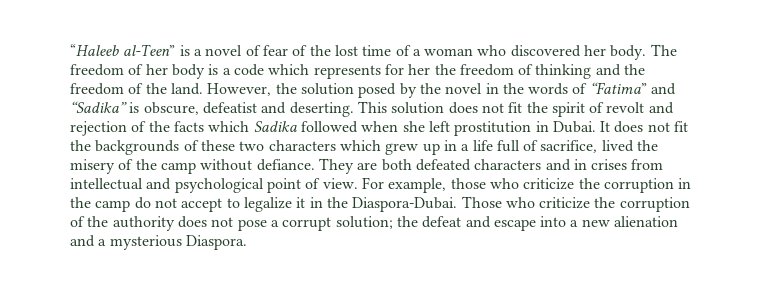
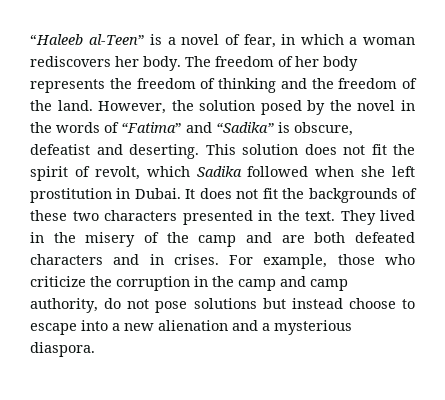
- “Haleeb al-Teen” is a novel of fear of the lost time of a woman who discovered her body.
+ “Haleeb al-Teen” is a novel of fear, in which a woman rediscovers her body.
- The freedom of her body is a code which represents for her the freedom of thinking and the freedom of the land.
+ The freedom of her body represents the freedom of thinking and the freedom of the land.
- This solution does not fit the spirit of revolt and rejection of the facts which Sadika followed when she left prostitution in Dubai.
+ This solution does not fit the spirit of revolt, which Sadika followed when she left prostitution in Dubai.
- It does not fit the backgrounds of these two characters which grew up in a life full of sacrifice, lived the misery of the camp without defiance. They are both defeated characters and in crises from intellectual and psychological point of view.
+ It does not fit the backgrounds of these two characters presented in the text. They lived in the misery of the camp and are both defeated characters and in crises.
- For example, those who criticize the corruption in the camp do not accept to legalize it in the Diaspora-Dubai. Those who criticize the corruption of the authority does not pose a corrupt solution; the defeat and escape into a new alienation and a mysterious Diaspora.
+ For example, those who criticize the corruption in the camp and camp authority, do not pose solutions but instead choose to escape into a new alienation and a mysterious diaspora.

